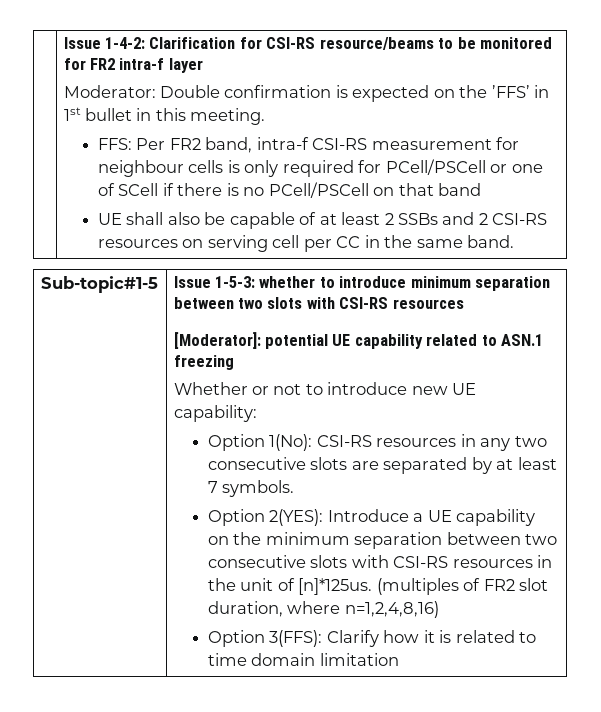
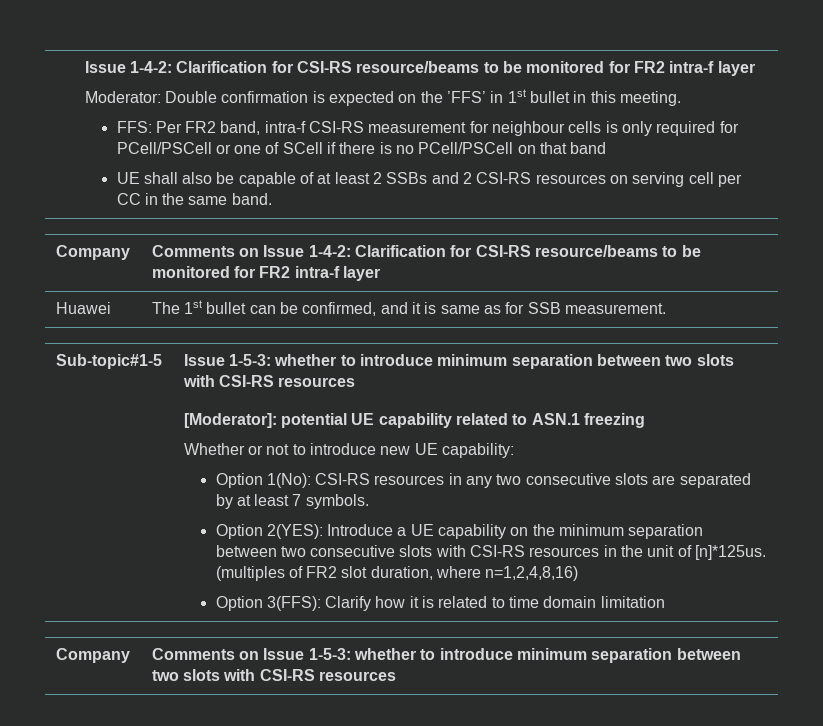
+ Company | Comments on Issue 1-4-2: Clarification for CSI-RS resource/beams to be monitored for FR2 intra-f layer
+ Huawei | The 1st bullet can be confirmed, and it is same as for SSB measurement.
+ Company | Comments on Issue 1-5-3: whether to introduce minimum separation between two slots with CSI-RS resources

